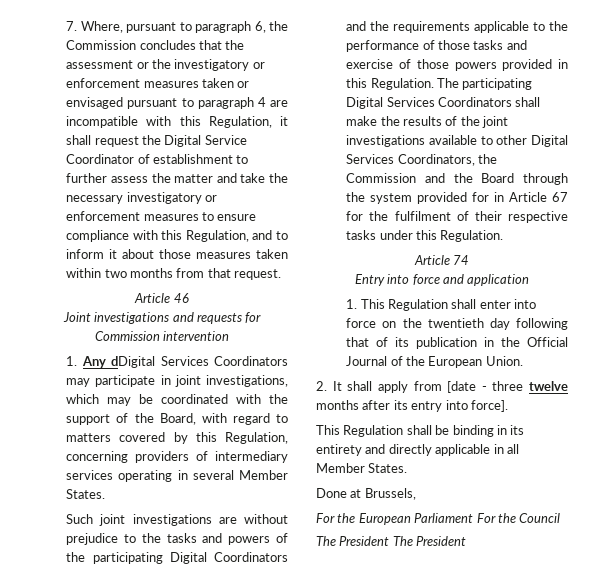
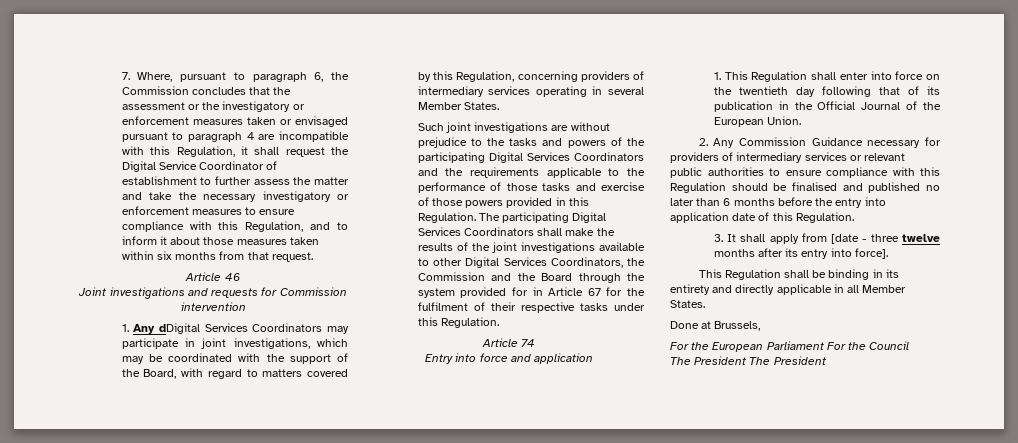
- 7. Where, pursuant to paragraph 6, the Commission concludes that the assessment or the investigatory or enforcement measures taken or envisaged pursuant to paragraph 4 are incompatible with this Regulation, it shall request the Digital Service Coordinator of establishment to further assess the matter and take the necessary investigatory or enforcement measures to ensure compliance with this Regulation, and to inform it about those measures taken within two months from that request.
+ 7. Where, pursuant to paragraph 6, the Commission concludes that the assessment or the investigatory or enforcement measures taken or envisaged pursuant to paragraph 4 are incompatible with this Regulation, it shall request the Digital Service Coordinator of establishment to further assess the matter and take the necessary investigatory or enforcement measures to ensure compliance with this Regulation, and to inform it about those measures taken within six months from that request.
- Such joint investigations are without prejudice to the tasks and powers of the participating Digital Coordinators and the requirements applicable to the performance of those tasks and exercise of those powers provided in this Regulation.
+ Such joint investigations are without prejudice to the tasks and powers of the participating Digital Services Coordinators and the requirements applicable to the performance of those tasks and exercise of those powers provided in this Regulation.
- 2. It shall apply from [date - three twelve months after its entry into force].
+ 2. Any Commission Guidance necessary for providers of intermediary services or relevant public authorities to ensure compliance with this Regulation should be finalised and published no later than 6 months before the entry into application date of this Regulation.
+ 3. It shall apply from [date - three twelve months after its entry into force].

